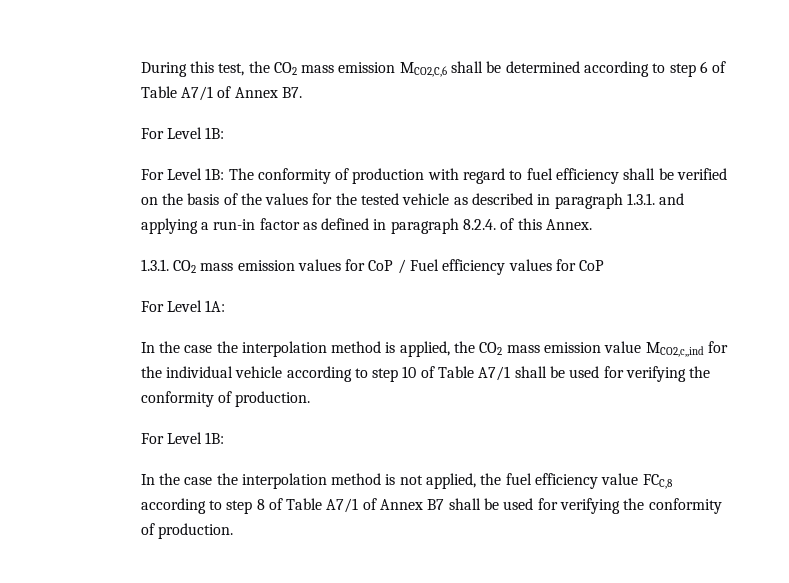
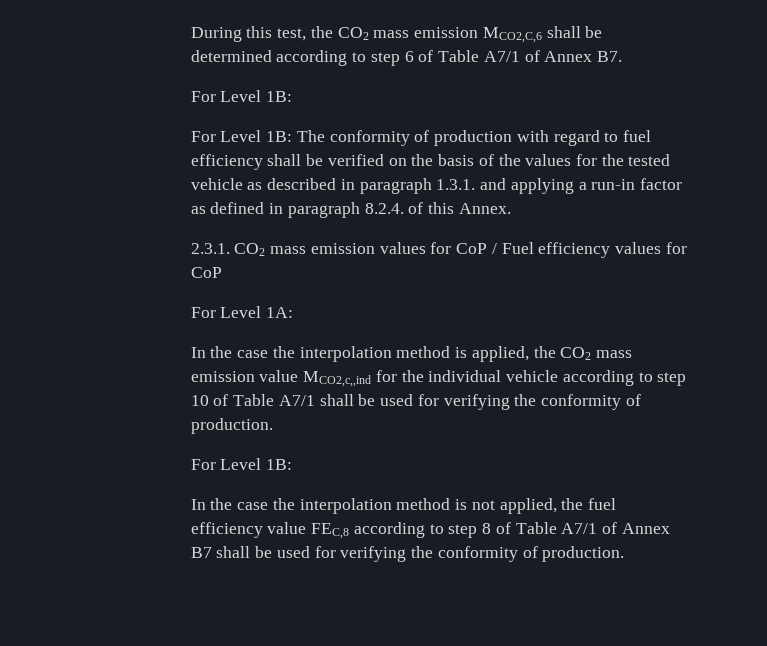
- 1.3.1. CO2 mass emission values for CoP / Fuel efficiency values for CoP
+ 2.3.1. CO2 mass emission values for CoP / Fuel efficiency values for CoP
- In the case the interpolation method is not applied, the fuel efficiency value FCC,8 according to step 8 of Table A7/1 of Annex B7 shall be used for verifying the conformity of production.
+ In the case the interpolation method is not applied, the fuel efficiency value FEC,8 according to step 8 of Table A7/1 of Annex B7 shall be used for verifying the conformity of production.

